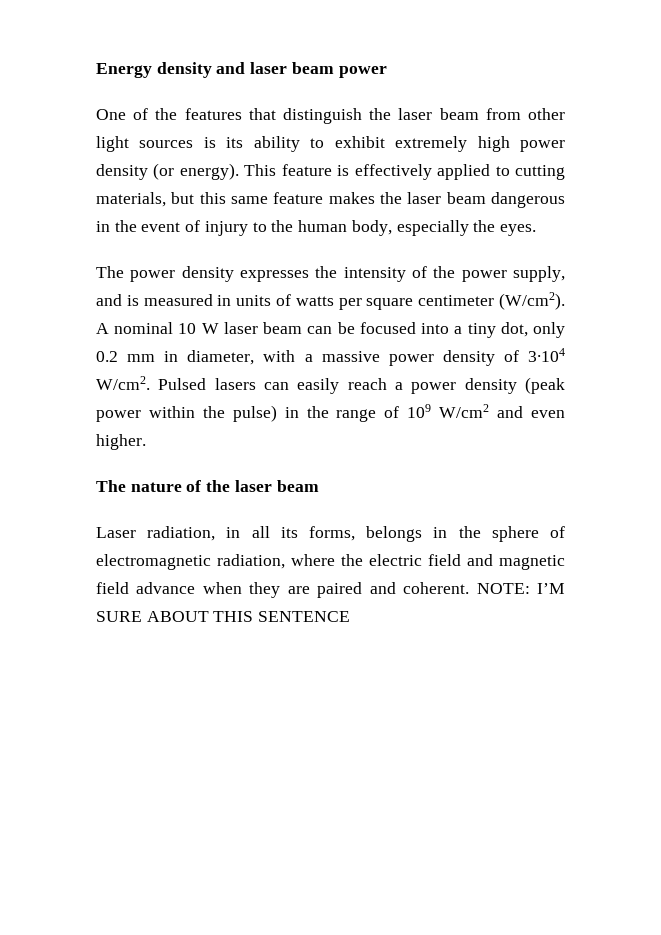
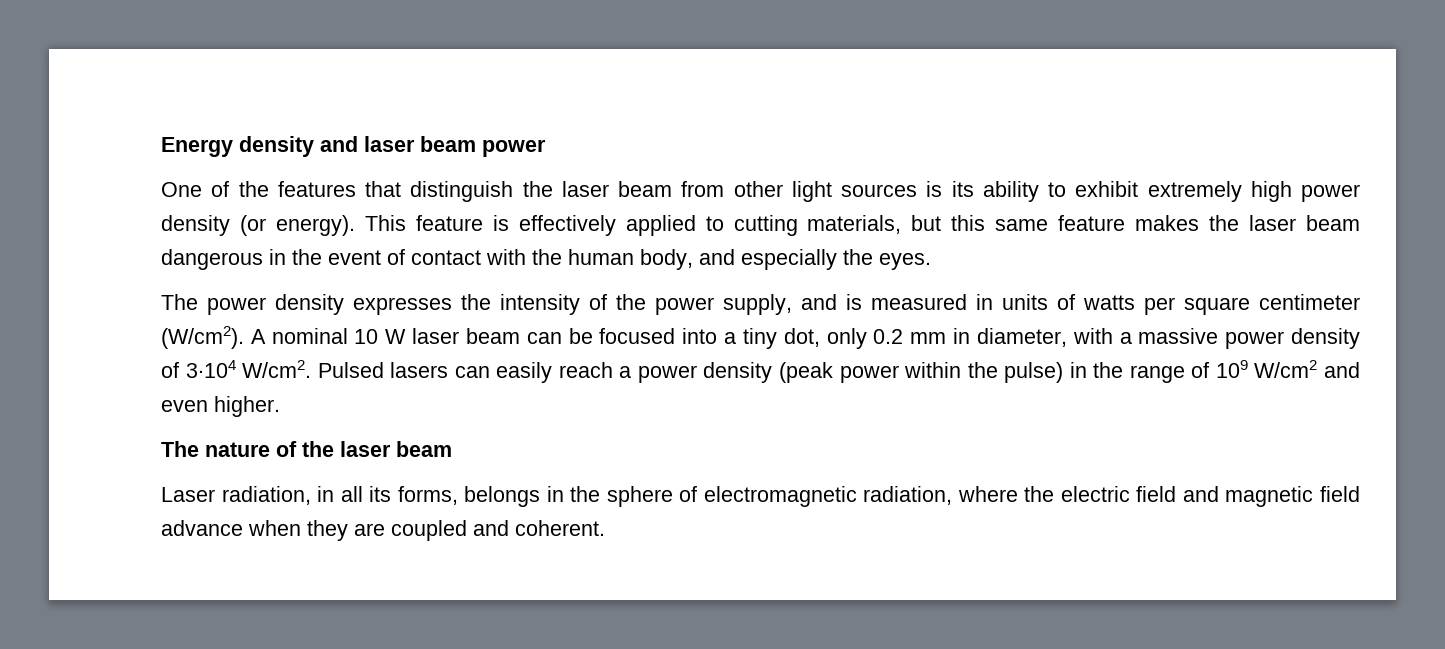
- This feature is effectively applied to cutting materials, but this same feature makes the laser beam dangerous in the event of injury to the human body, especially the eyes.
+ This feature is effectively applied to cutting materials, but this same feature makes the laser beam dangerous in the event of contact with the human body, and especially the eyes.
- Laser radiation, in all its forms, belongs in the sphere of electromagnetic radiation, where the electric field and magnetic field advance when they are paired and coherent. NOTE: I’M SURE ABOUT THIS SENTENCE
+ Laser radiation, in all its forms, belongs in the sphere of electromagnetic radiation, where the electric field and magnetic field advance when they are coupled and coherent.

